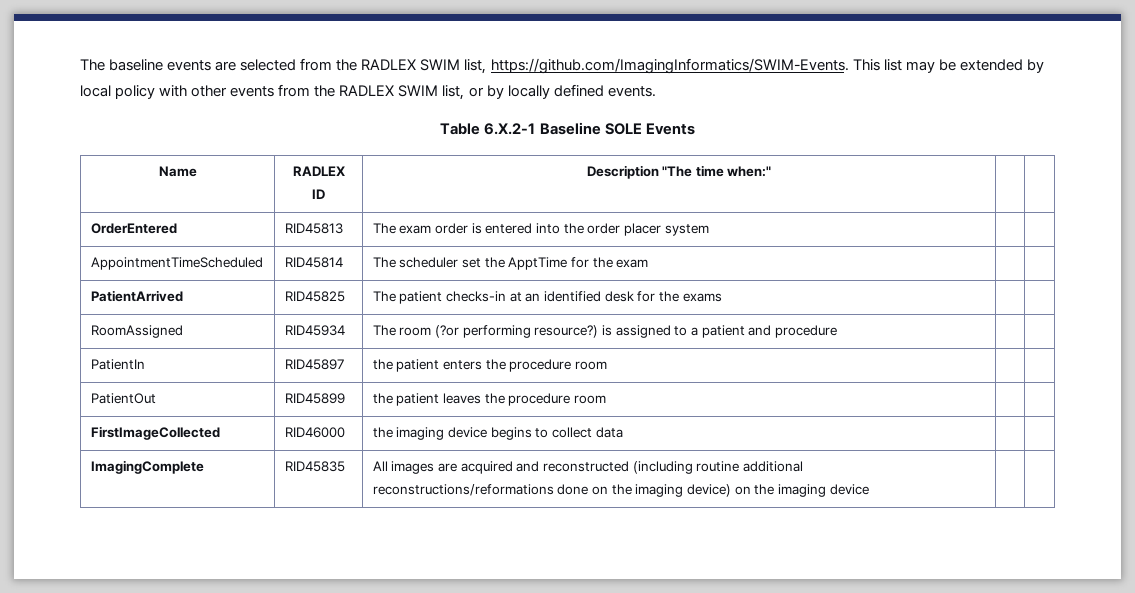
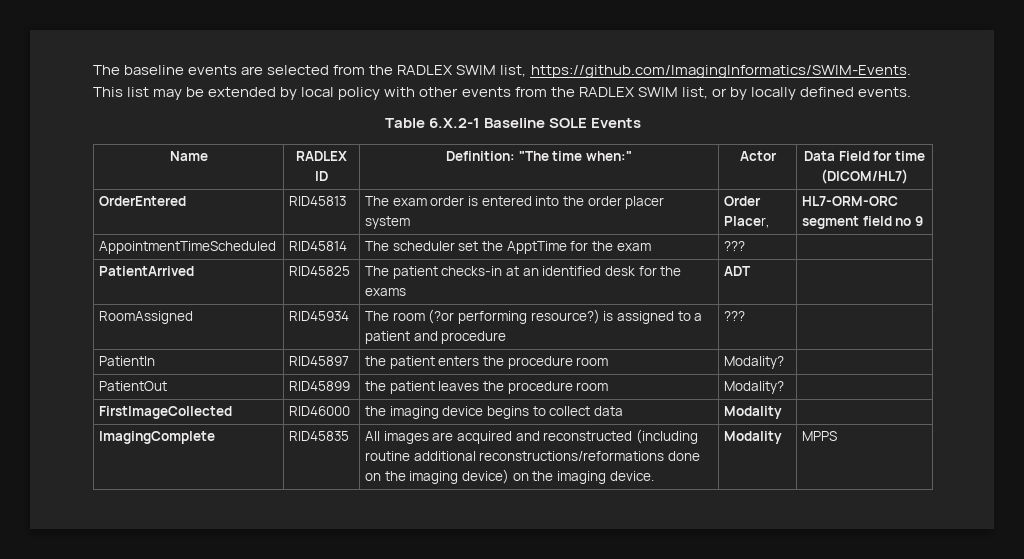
- Name | RADLEX ID | Description "The time when:" | |
+ Name | RADLEX ID | Definition: "The time when:" | Actor | Data Field for time (DICOM/HL7)
- OrderEntered | RID45813 | The exam order is entered into the order placer system | |
+ OrderEntered | RID45813 | The exam order is entered into the order placer system | Order Placer, | HL7-ORM-ORC segment field no 9
- AppointmentTimeScheduled | RID45814 | The scheduler set the ApptTime for the exam | |
+ AppointmentTimeScheduled | RID45814 | The scheduler set the ApptTime for the exam | ??? |
- PatientArrived | RID45825 | The patient checks-in at an identified desk for the exams | |
+ PatientArrived | RID45825 | The patient checks-in at an identified desk for the exams | ADT |
- RoomAssigned | RID45934 | The room (?or performing resource?) is assigned to a patient and procedure | |
+ RoomAssigned | RID45934 | The room (?or performing resource?) is assigned to a patient and procedure | ??? |
- PatientIn | RID45897 | the patient enters the procedure room | |
+ PatientIn | RID45897 | the patient enters the procedure room | Modality? |
- PatientOut | RID45899 | the patient leaves the procedure room | |
+ PatientOut | RID45899 | the patient leaves the procedure room | Modality? |
- FirstImageCollected | RID46000 | the imaging device begins to collect data | |
+ FirstImageCollected | RID46000 | the imaging device begins to collect data | Modality |
- ImagingComplete | RID45835 | All images are acquired and reconstructed (including routine additional reconstructions/reformations done on the imaging device) on the imaging device | |
+ ImagingComplete | RID45835 | All images are acquired and reconstructed (including routine additional reconstructions/reformations done on the imaging device) on the imaging device. | Modality | MPPS

